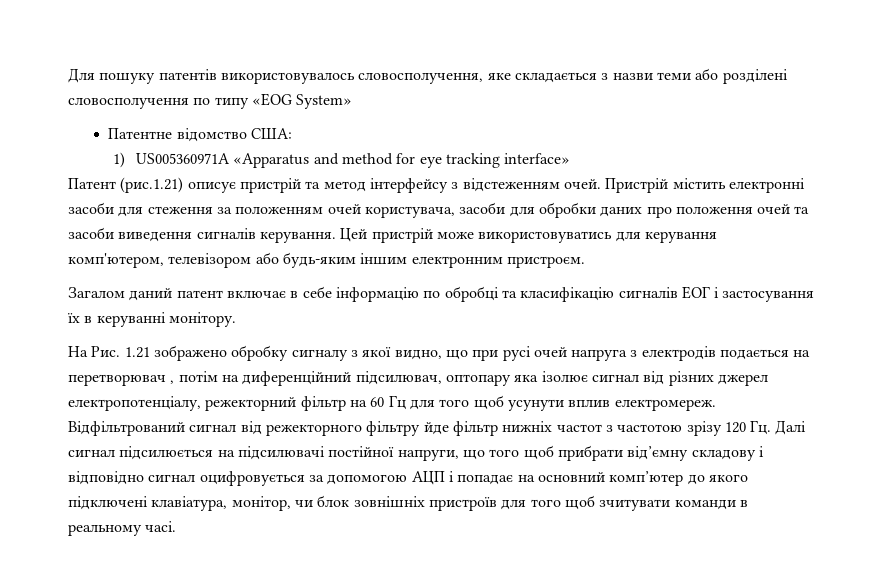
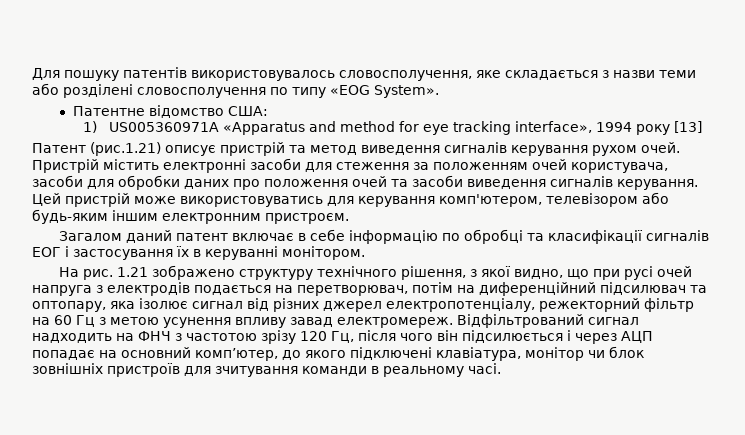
- Для пошуку патентів використовувалось словосполучення, яке складається з назви теми або розділені словосполучення по типу «EOG System»
+ Для пошуку патентів використовувалось словосполучення, яке складається з назви теми або розділені словосполучення по типу «EOG System».
- 1) US005360971A «Apparatus and method for eye tracking interface»
+ 1) US005360971A «Apparatus and method for eye tracking interface», 1994 року [13]
- Патент (рис.1.21) описує пристрій та метод інтерфейсу з відстеженням очей.
+ Патент (рис.1.21) описує пристрій та метод виведення сигналів керування рухом очей.
- Загалом даний патент включає в себе інформацію по обробці та класифікацію сигналів ЕОГ і застосування їх в керуванні монітору.
+ Загалом даний патент включає в себе інформацію по обробці та класифікації сигналів ЕОГ і застосування їх в керуванні монітором.
- На Рис. 1.21 зображено обробку сигналу з якої видно, що при русі очей напруга з електродів подається на перетворювач , потім на диференційний підсилювач, оптопару яка ізолює сигнал від різних джерел електропотенціалу, режекторний фільтр на 60 Гц для того щоб усунути вплив електромереж. Відфільтрований сигнал від режекторного фільтру йде фільтр нижніх частот з частотою зрізу 120 Гц. Далі сигнал підсилюється на підсилювачі постійної напруги, що того щоб прибрати від’ємну складову і відповідно сигнал оцифровується за допомогою АЦП і попадає на основний комп’ютер до якого підключені клавіатура, монітор, чи блок зовнішніх пристроїв для того щоб зчитувати команди в реальному часі.
+ На рис. 1.21 зображено структуру технічного рішення, з якої видно, що при русі очей напруга з електродів подається на перетворювач, потім на диференційний підсилювач та оптопару, яка ізолює сигнал від різних джерел електропотенціалу, режекторний фільтр на 60 Гц з метою усунення впливу завад електромереж. Відфільтрований сигнал надходить на ФНЧ з частотою зрізу 120 Гц, після чого він підсилюється і через АЦП попадає на основний комп’ютер, до якого підключені клавіатура, монітор чи блок зовнішніх пристроїв для зчитування команди в реальному часі.

